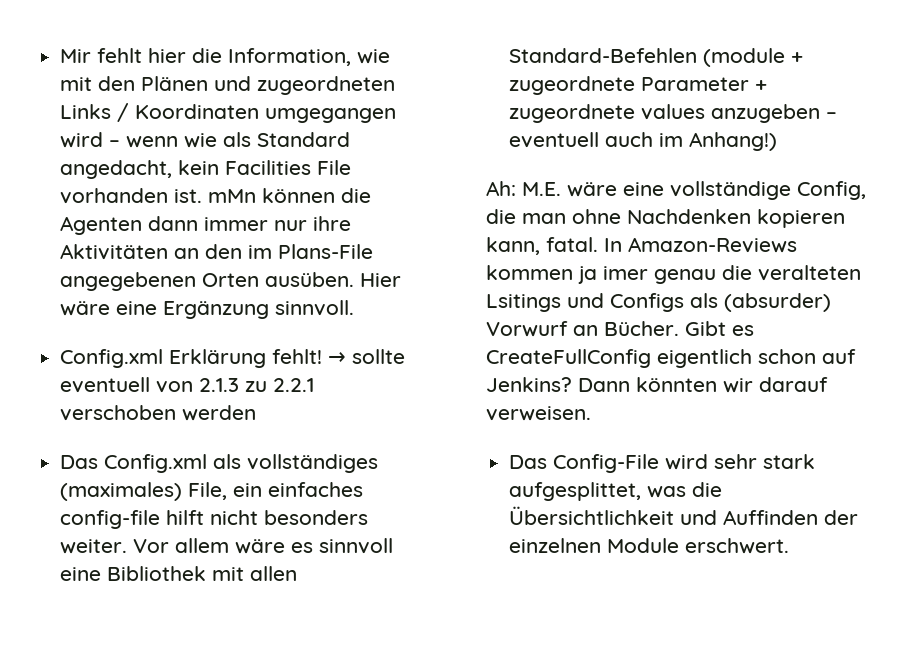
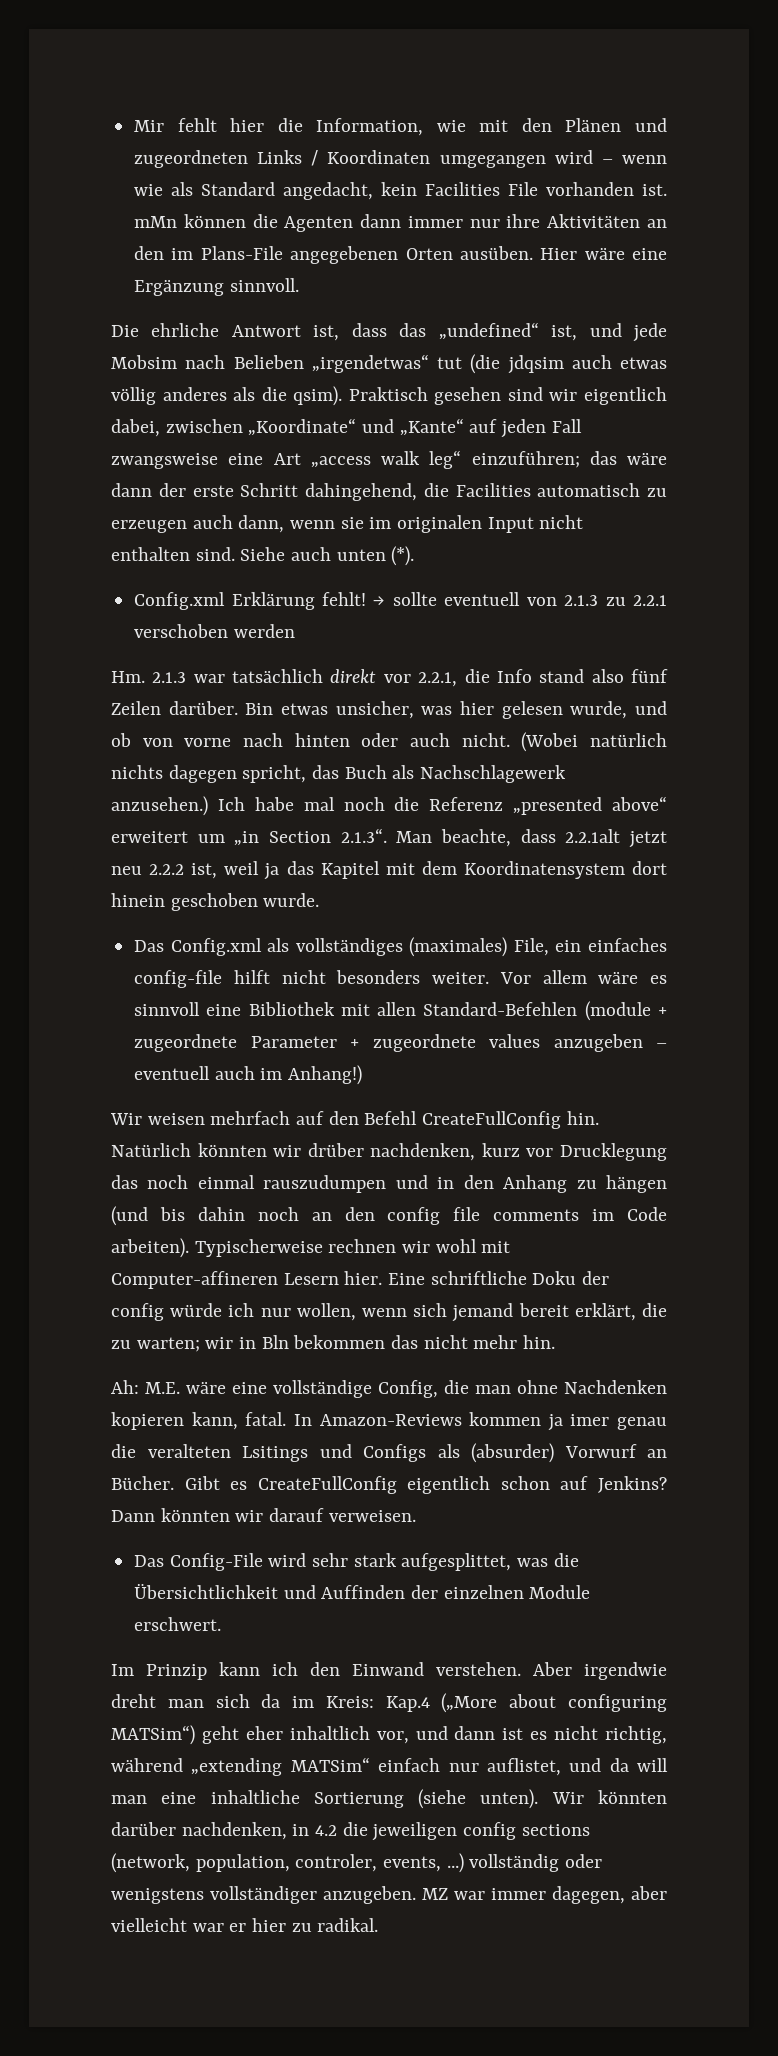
+ Die ehrliche Antwort ist, dass das „undefined“ ist, und jede Mobsim nach Belieben „irgendetwas“ tut (die jdqsim auch etwas völlig anderes als die qsim). Praktisch gesehen sind wir eigentlich dabei, zwischen „Koordinate“ und „Kante“ auf jeden Fall zwangsweise eine Art „access walk leg“ einzuführen; das wäre dann der erste Schritt dahingehend, die Facilities automatisch zu erzeugen auch dann, wenn sie im originalen Input nicht enthalten sind. Siehe auch unten (*).
+ Hm. 2.1.3 war tatsächlich direkt vor 2.2.1, die Info stand also fünf Zeilen darüber. Bin etwas unsicher, was hier gelesen wurde, und ob von vorne nach hinten oder auch nicht. (Wobei natürlich nichts dagegen spricht, das Buch als Nachschlagewerk anzusehen.) Ich habe mal noch die Referenz „presented above“ erweitert um „in Section 2.1.3“. Man beachte, dass 2.2.1alt jetzt neu 2.2.2 ist, weil ja das Kapitel mit dem Koordinatensystem dort hinein geschoben wurde.
+ Wir weisen mehrfach auf den Befehl CreateFullConfig hin. Natürlich könnten wir drüber nachdenken, kurz vor Drucklegung das noch einmal rauszudumpen und in den Anhang zu hängen (und bis dahin noch an den config file comments im Code arbeiten). Typischerweise rechnen wir wohl mit Computer-affineren Lesern hier. Eine schriftliche Doku der config würde ich nur wollen, wenn sich jemand bereit erklärt, die zu warten; wir in Bln bekommen das nicht mehr hin.
+ Im Prinzip kann ich den Einwand verstehen. Aber irgendwie dreht man sich da im Kreis: Kap.4 („More about configuring MATSim“) geht eher inhaltlich vor, und dann ist es nicht richtig, während „extending MATSim“ einfach nur auflistet, und da will man eine inhaltliche Sortierung (siehe unten). Wir könnten darüber nachdenken, in 4.2 die jeweiligen config sections (network, population, controler, events, ...) vollständig oder wenigstens vollständiger anzugeben. MZ war immer dagegen, aber vielleicht war er hier zu radikal.

